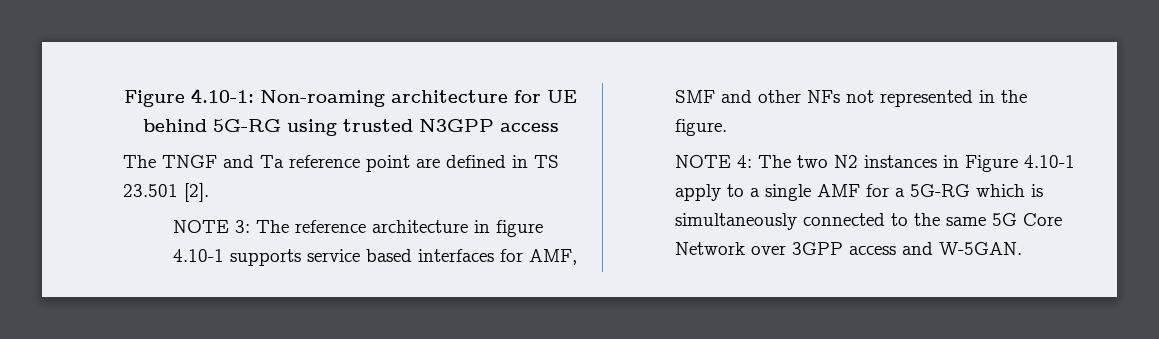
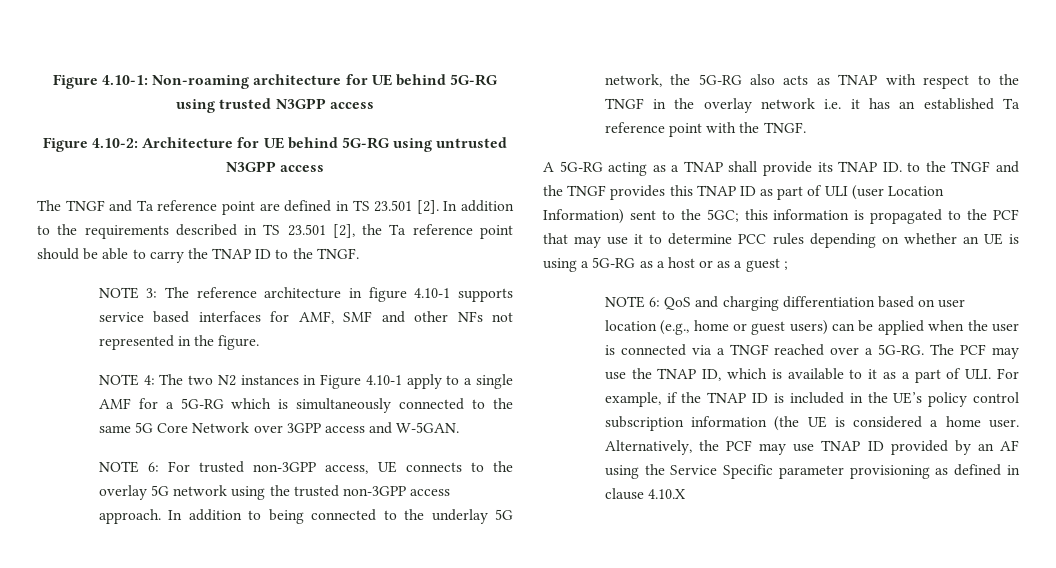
+ Figure 4.10-2: Architecture for UE behind 5G-RG using untrusted N3GPP access
+ In addition to the requirements described in TS 23.501 [2], the Ta reference point should be able to carry the TNAP ID to the TNGF.
+ NOTE 6: For trusted non-3GPP access, UE connects to the overlay 5G network using the trusted non-3GPP access approach. In addition to being connected to the underlay 5G network, the 5G-RG also acts as TNAP with respect to the TNGF in the overlay network i.e. it has an established Ta reference point with the TNGF.
+ A 5G-RG acting as a TNAP shall provide its TNAP ID. to the TNGF and the TNGF provides this TNAP ID as part of ULI (user Location Information) sent to the 5GC; this information is propagated to the PCF that may use it to determine PCC rules depending on whether an UE is using a 5G-RG as a host or as a guest ;
+ NOTE 6: QoS and charging differentiation based on user location (e.g., home or guest users) can be applied when the user is connected via a TNGF reached over a 5G-RG. The PCF may use the TNAP ID, which is available to it as a part of ULI. For example, if the TNAP ID is included in the UE’s policy control subscription information (the UE is considered a home user. Alternatively, the PCF may use TNAP ID provided by an AF using the Service Specific parameter provisioning as defined in clause 4.10.X

